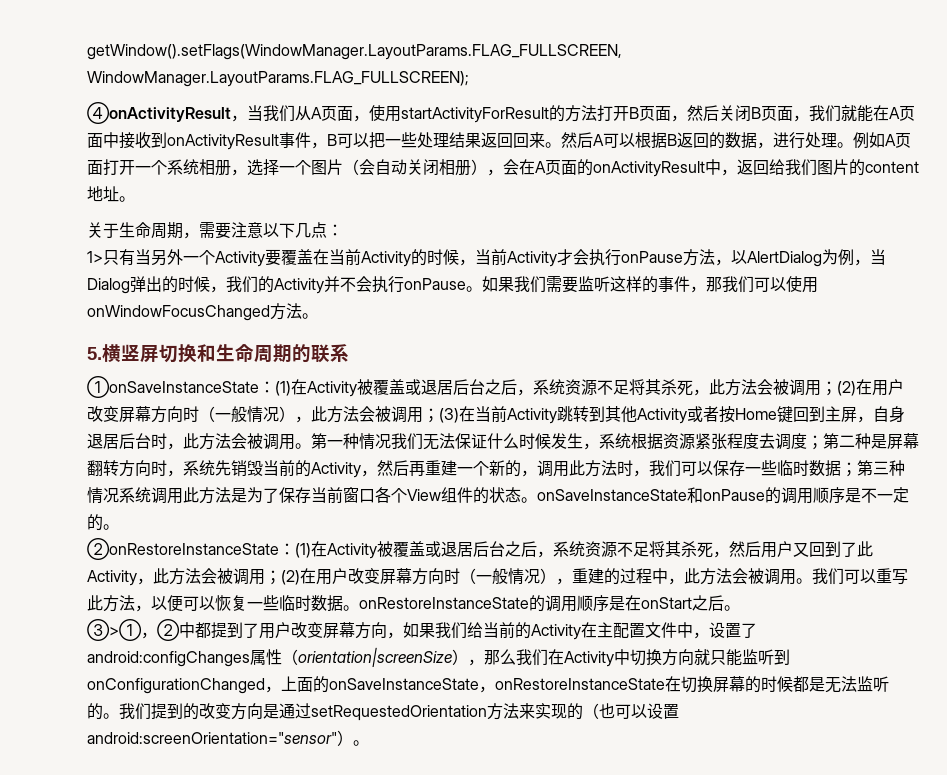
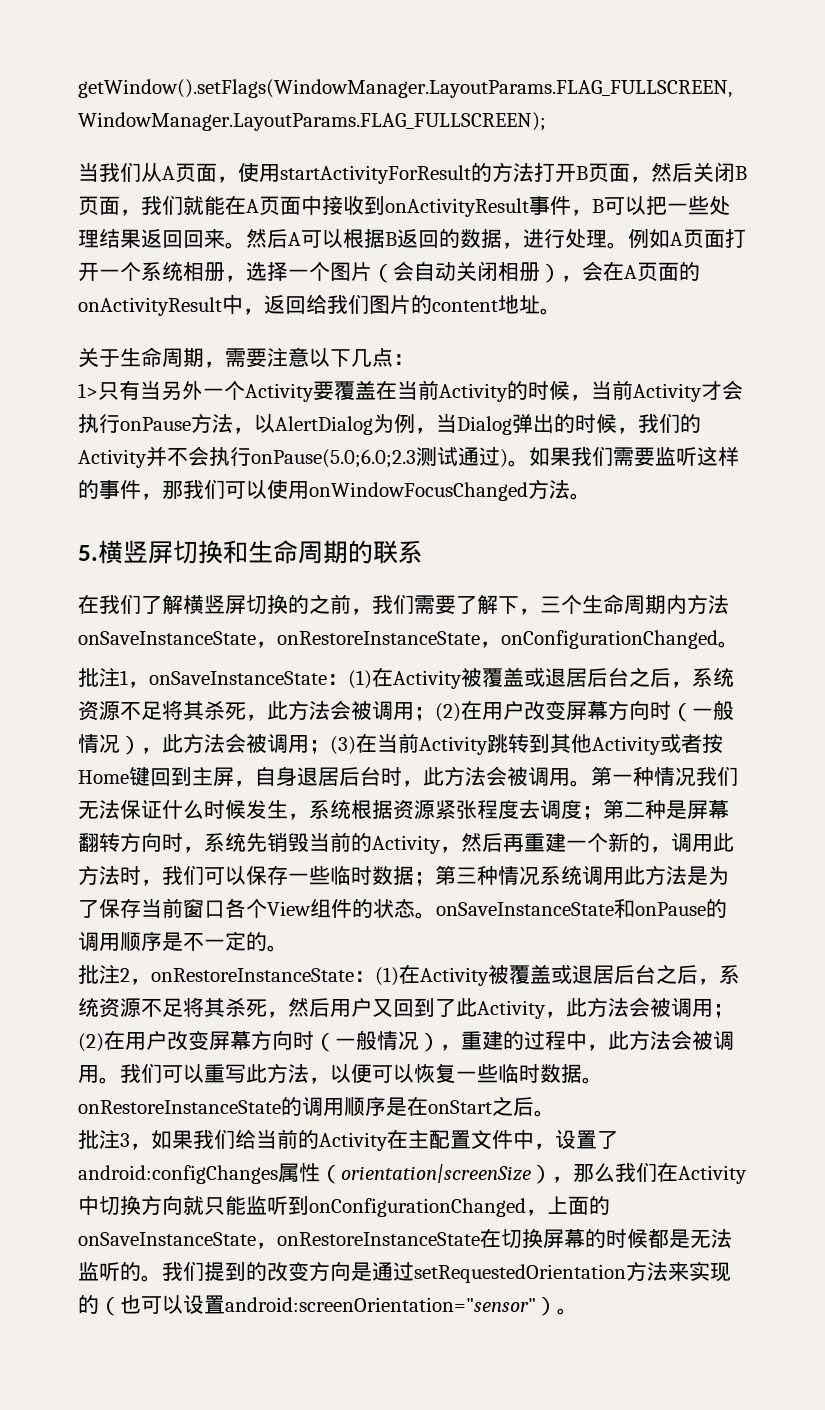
- ④onActivityResult，当我们从A页面，使用startActivityForResult的方法打开B页面，然后关闭B页面，我们就能在A页面中接收到onActivityResult事件，B可以把一些处理结果返回回来。
+ 当我们从A页面，使用startActivityForResult的方法打开B页面，然后关闭B页面，我们就能在A页面中接收到onActivityResult事件，B可以把一些处理结果返回回来。
- 1>只有当另外一个Activity要覆盖在当前Activity的时候，当前Activity才会执行onPause方法，以AlertDialog为例，当Dialog弹出的时候，我们的Activity并不会执行onPause。
+ 1>只有当另外一个Activity要覆盖在当前Activity的时候，当前Activity才会执行onPause方法，以AlertDialog为例，当Dialog弹出的时候，我们的Activity并不会执行onPause(5.0;6.0;2.3测试通过)。
- ①onSaveInstanceState：(1)在Activity被覆盖或退居后台之后，系统资源不足将其杀死，此方法会被调用；(2)在用户改变屏幕方向时（一般情况），此方法会被调用；(3)在当前Activity跳转到其他Activity或者按Home键回到主屏，自身退居后台时，此方法会被调用。
+ 在我们了解横竖屏切换的之前，我们需要了解下，三个生命周期内方法onSaveInstanceState，onRestoreInstanceState，onConfigurationChanged。
+ 批注1，onSaveInstanceState：(1)在Activity被覆盖或退居后台之后，系统资源不足将其杀死，此方法会被调用；(2)在用户改变屏幕方向时（一般情况），此方法会被调用；(3)在当前Activity跳转到其他Activity或者按Home键回到主屏，自身退居后台时，此方法会被调用。
- ②onRestoreInstanceState：(1)在Activity被覆盖或退居后台之后，系统资源不足将其杀死，然后用户又回到了此Activity，此方法会被调用；(2)在用户改变屏幕方向时（一般情况），重建的过程中，此方法会被调用。
+ 批注2，onRestoreInstanceState：(1)在Activity被覆盖或退居后台之后，系统资源不足将其杀死，然后用户又回到了此Activity，此方法会被调用；(2)在用户改变屏幕方向时（一般情况），重建的过程中，此方法会被调用。
- ③>①，②中都提到了用户改变屏幕方向，如果我们给当前的Activity在主配置文件中，设置了android:configChanges属性（orientation|screenSize），那么我们在Activity中切换方向就只能监听到onConfigurationChanged，上面的onSaveInstanceState，onRestoreInstanceState在切换屏幕的时候都是无法监听的。
+ 批注3，如果我们给当前的Activity在主配置文件中，设置了android:configChanges属性（orientation|screenSize），那么我们在Activity中切换方向就只能监听到onConfigurationChanged，上面的onSaveInstanceState，onRestoreInstanceState在切换屏幕的时候都是无法监听的。

